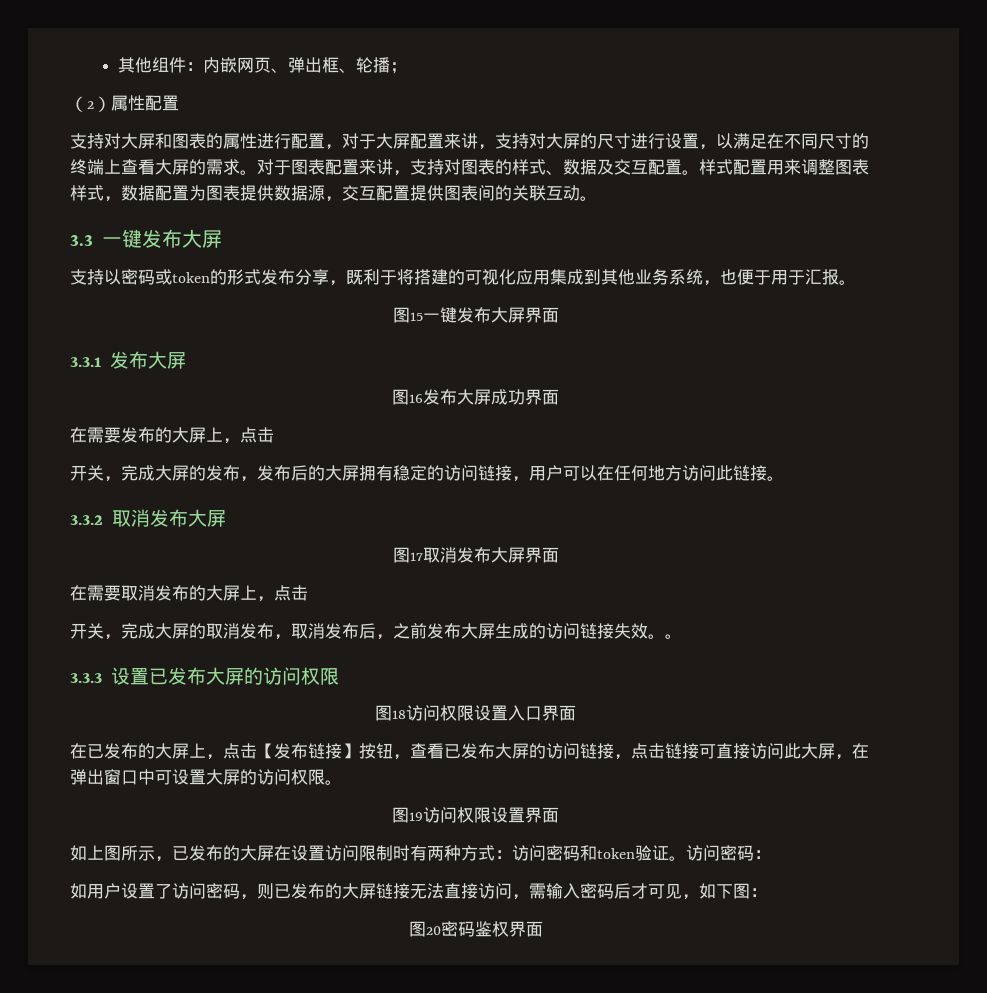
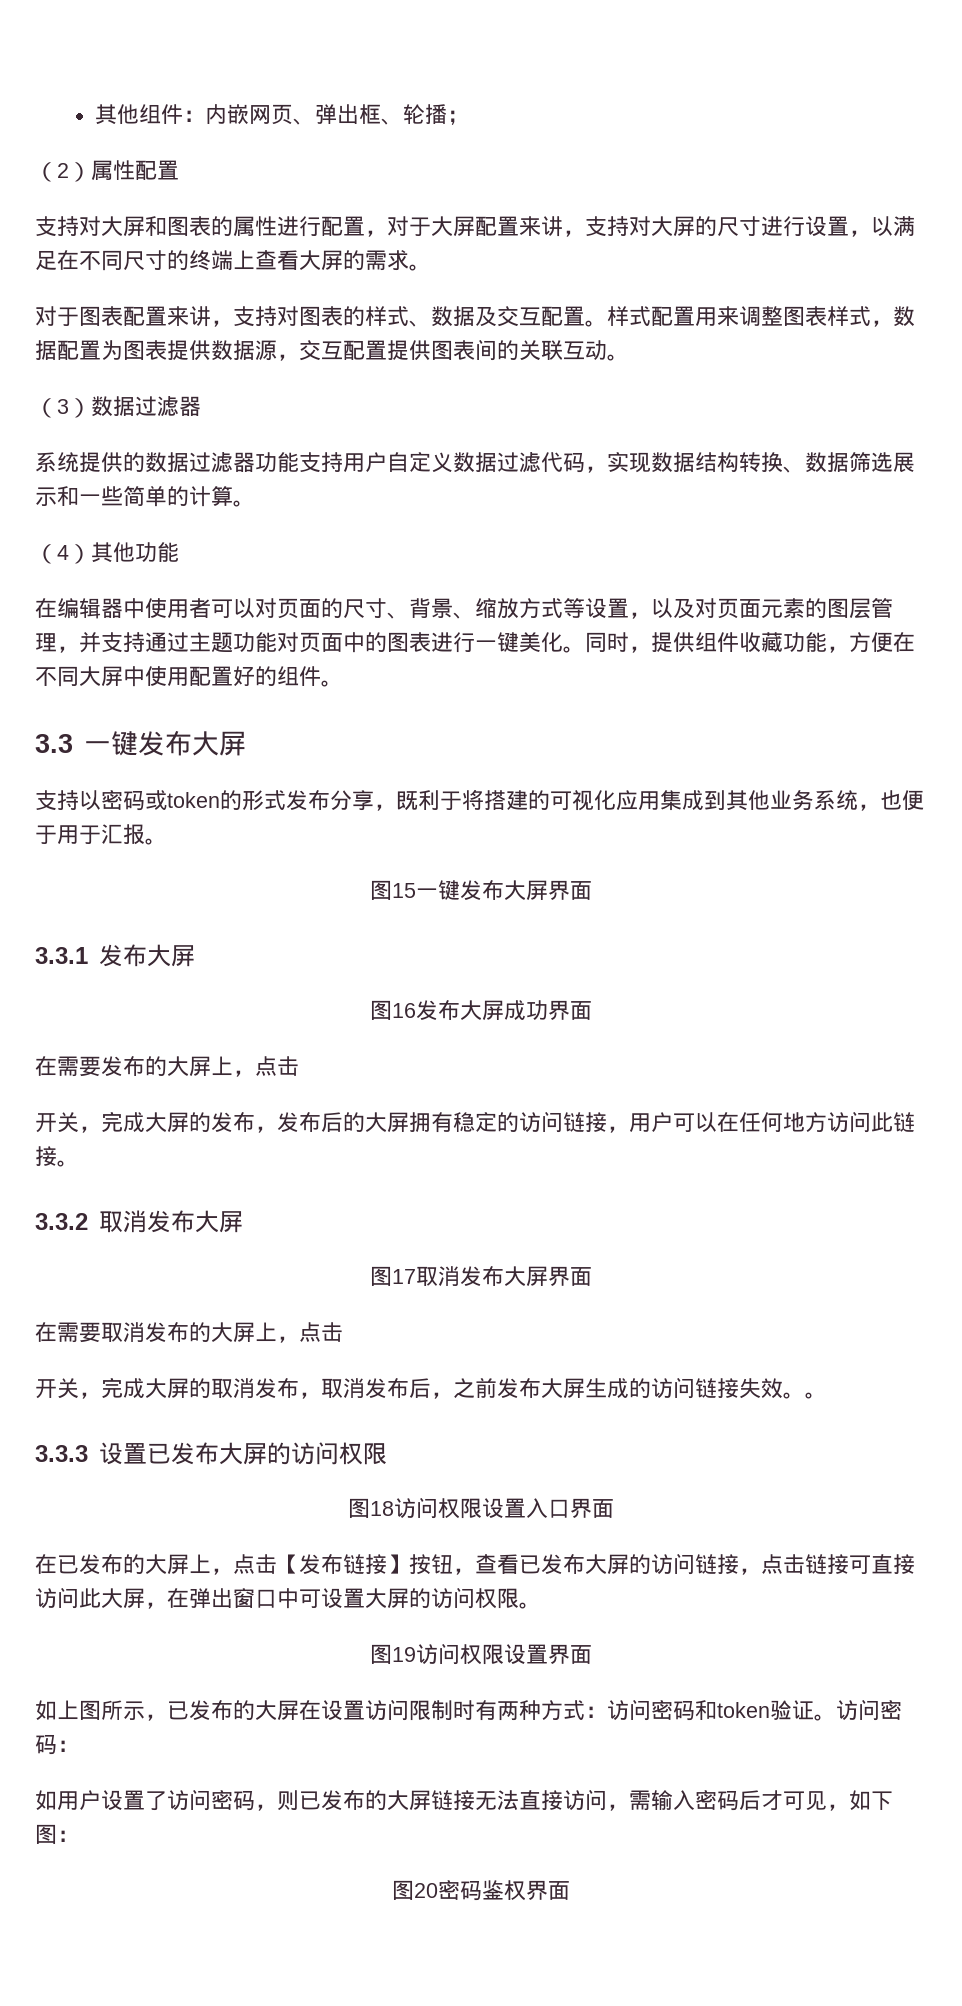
- 支持对大屏和图表的属性进行配置，对于大屏配置来讲，支持对大屏的尺寸进行设置，以满足在不同尺寸的终端上查看大屏的需求。对于图表配置来讲，支持对图表的样式、数据及交互配置。
+ 支持对大屏和图表的属性进行配置，对于大屏配置来讲，支持对大屏的尺寸进行设置，以满足在不同尺寸的终端上查看大屏的需求。
+ 对于图表配置来讲，支持对图表的样式、数据及交互配置。
+ （3）数据过滤器
+ 系统提供的数据过滤器功能支持用户自定义数据过滤代码，实现数据结构转换、数据筛选展示和一些简单的计算。
+ （4）其他功能
+ 在编辑器中使用者可以对页面的尺寸、背景、缩放方式等设置，以及对页面元素的图层管理，并支持通过主题功能对页面中的图表进行一键美化。同时，提供组件收藏功能，方便在不同大屏中使用配置好的组件。

